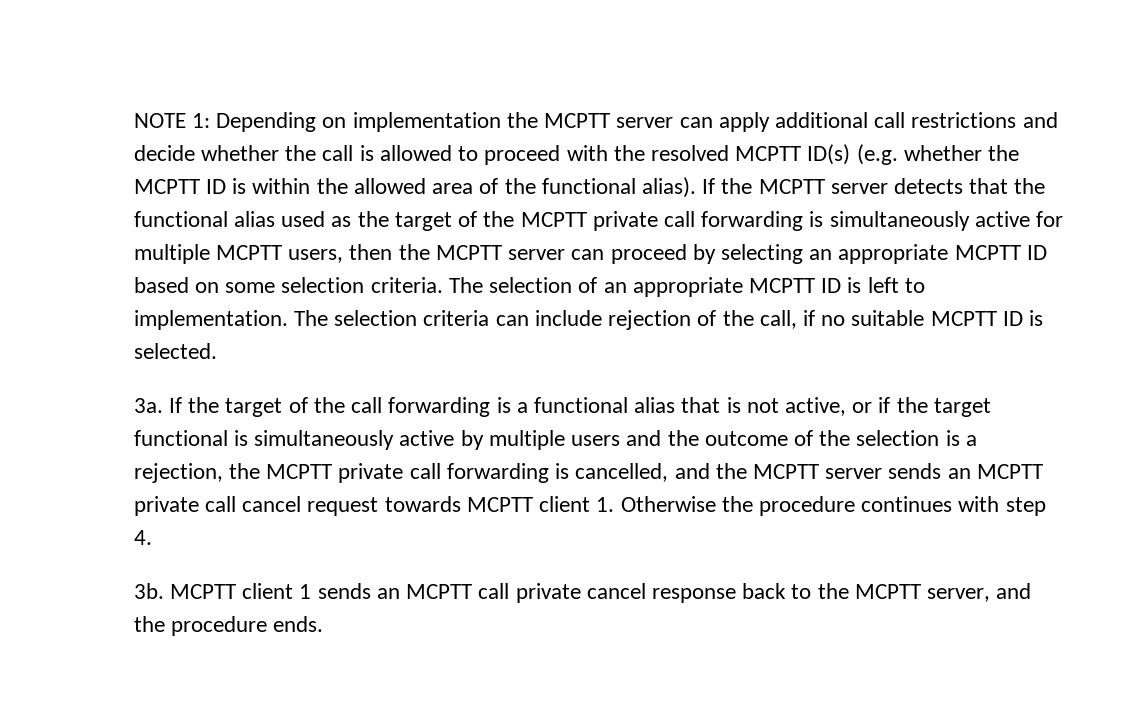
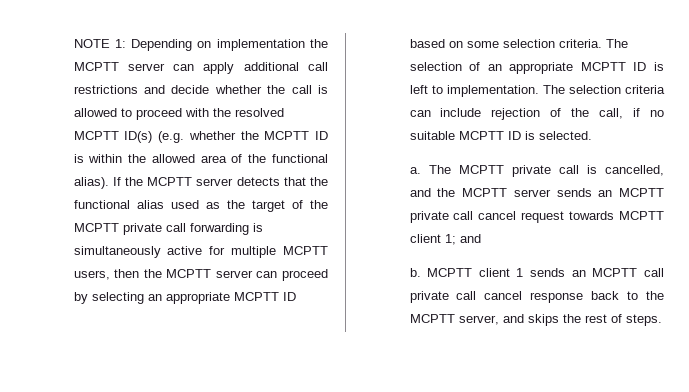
- 3a. If the target of the call forwarding is a functional alias that is not active, or if the target functional is simultaneously active by multiple users and the outcome of the selection is a rejection, the MCPTT private call forwarding is cancelled, and the MCPTT server sends an MCPTT private call cancel request towards MCPTT client 1. Otherwise the procedure continues with step 4.
- 3b.
+ a. The MCPTT private call is cancelled, and the MCPTT server sends an MCPTT private call cancel request towards MCPTT client 1; and
+ b.
- MCPTT client 1 sends an MCPTT call private cancel response back to the MCPTT server, and the procedure ends.
+ MCPTT client 1 sends an MCPTT call private call cancel response back to the MCPTT server, and skips the rest of steps.

